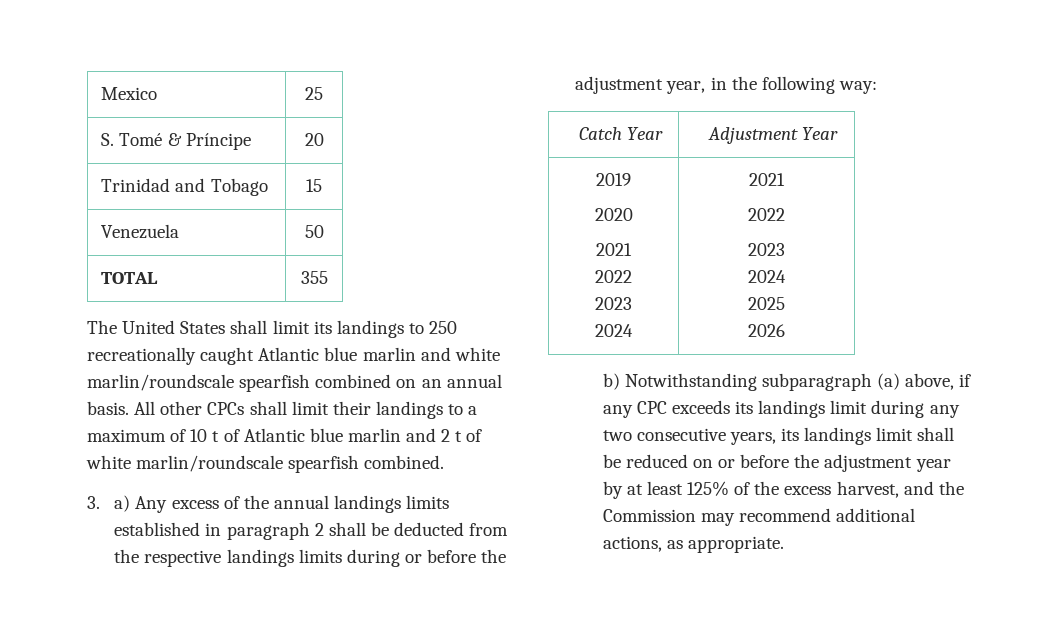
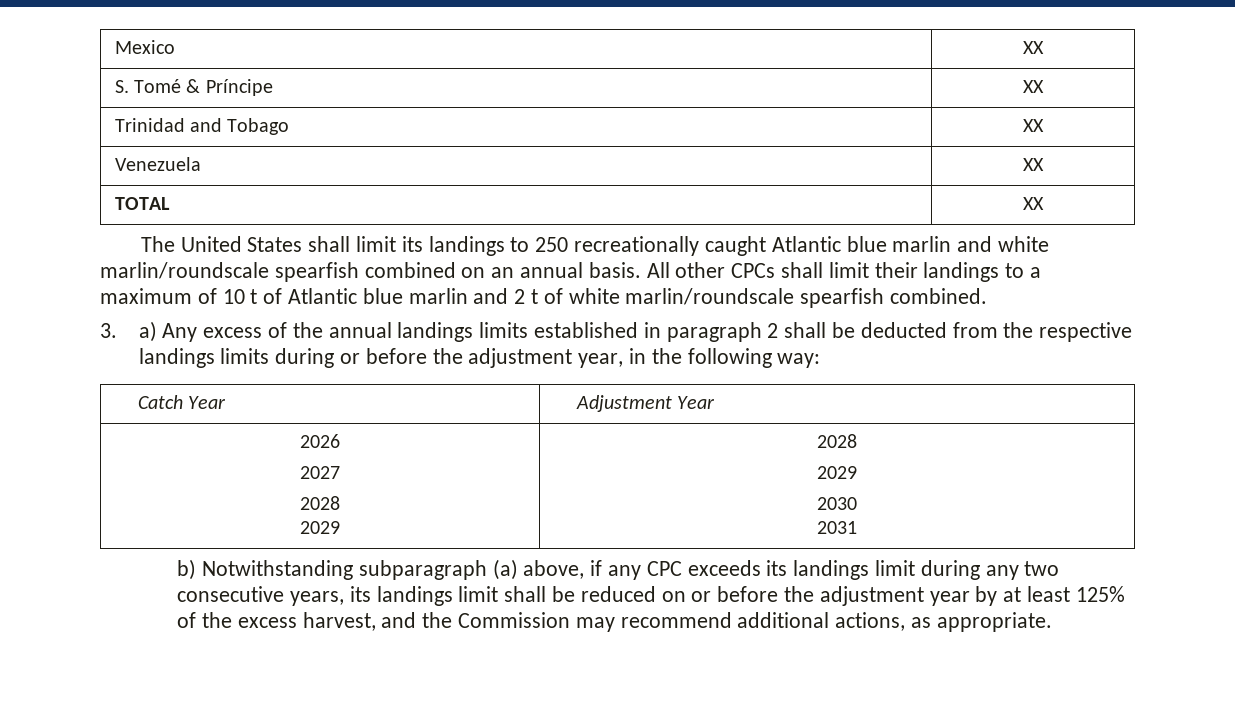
- Mexico | 25
+ Mexico | XX
- S. Tomé & Príncipe | 20
+ S. Tomé & Príncipe | XX
- Trinidad and Tobago | 15
+ Trinidad and Tobago | XX
- Venezuela | 50
+ Venezuela | XX
- TOTAL | 355
+ TOTAL | XX
- 2019
- 2020
- 2021
- 2022
- 2023
- 2024 | 2021
- 2022
- 2023
- 2024
- 2025
  2026
+ 2027
+ 2028
+ 2029 | 2028
+ 2029
+ 2030
+ 2031

